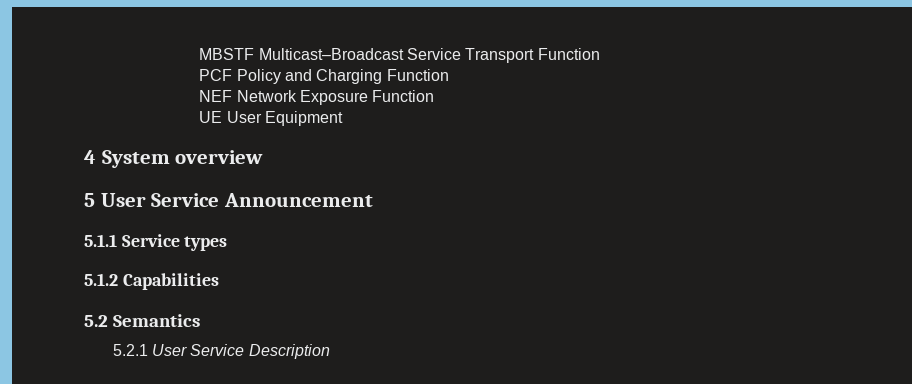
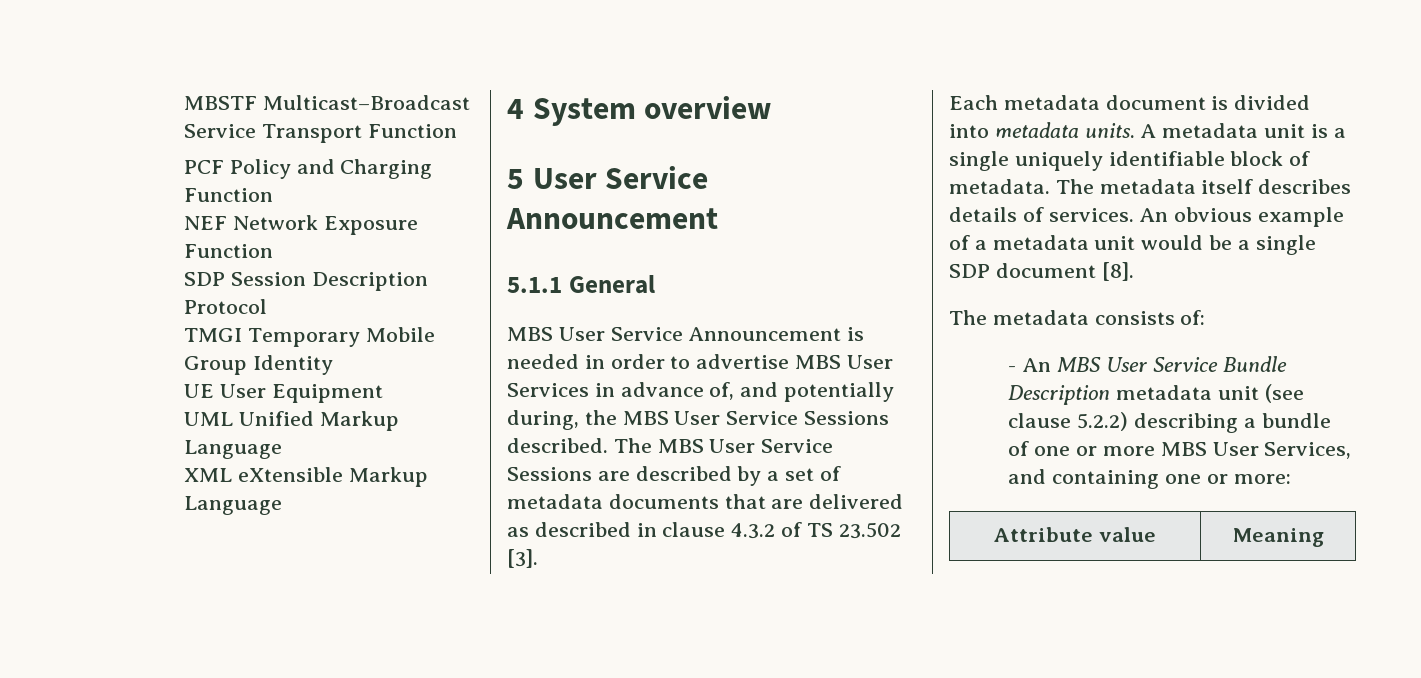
+ SDP Session Description Protocol
+ TMGI Temporary Mobile Group Identity
  UE User Equipment
+ UML Unified Markup Language
+ XML eXtensible Markup Language
- 5.1.1 Service types
- 5.1.2 Capabilities
- 5.2 Semantics
- 5.2.1 User Service Description
+ 5.1.1 General
+ MBS User Service Announcement is needed in order to advertise MBS User Services in advance of, and potentially during, the MBS User Service Sessions described. The MBS User Service Sessions are described by a set of metadata documents that are delivered as described in clause 4.3.2 of TS 23.502 [3].
+ Each metadata document is divided into metadata units. A metadata unit is a single uniquely identifiable block of metadata. The metadata itself describes details of services. An obvious example of a metadata unit would be a single SDP document [8].
+ The metadata consists of:
+ - An MBS User Service Bundle Description metadata unit (see clause 5.2.2) describing a bundle of one or more MBS User Services, and containing one or more:
+ Attribute value | Meaning

